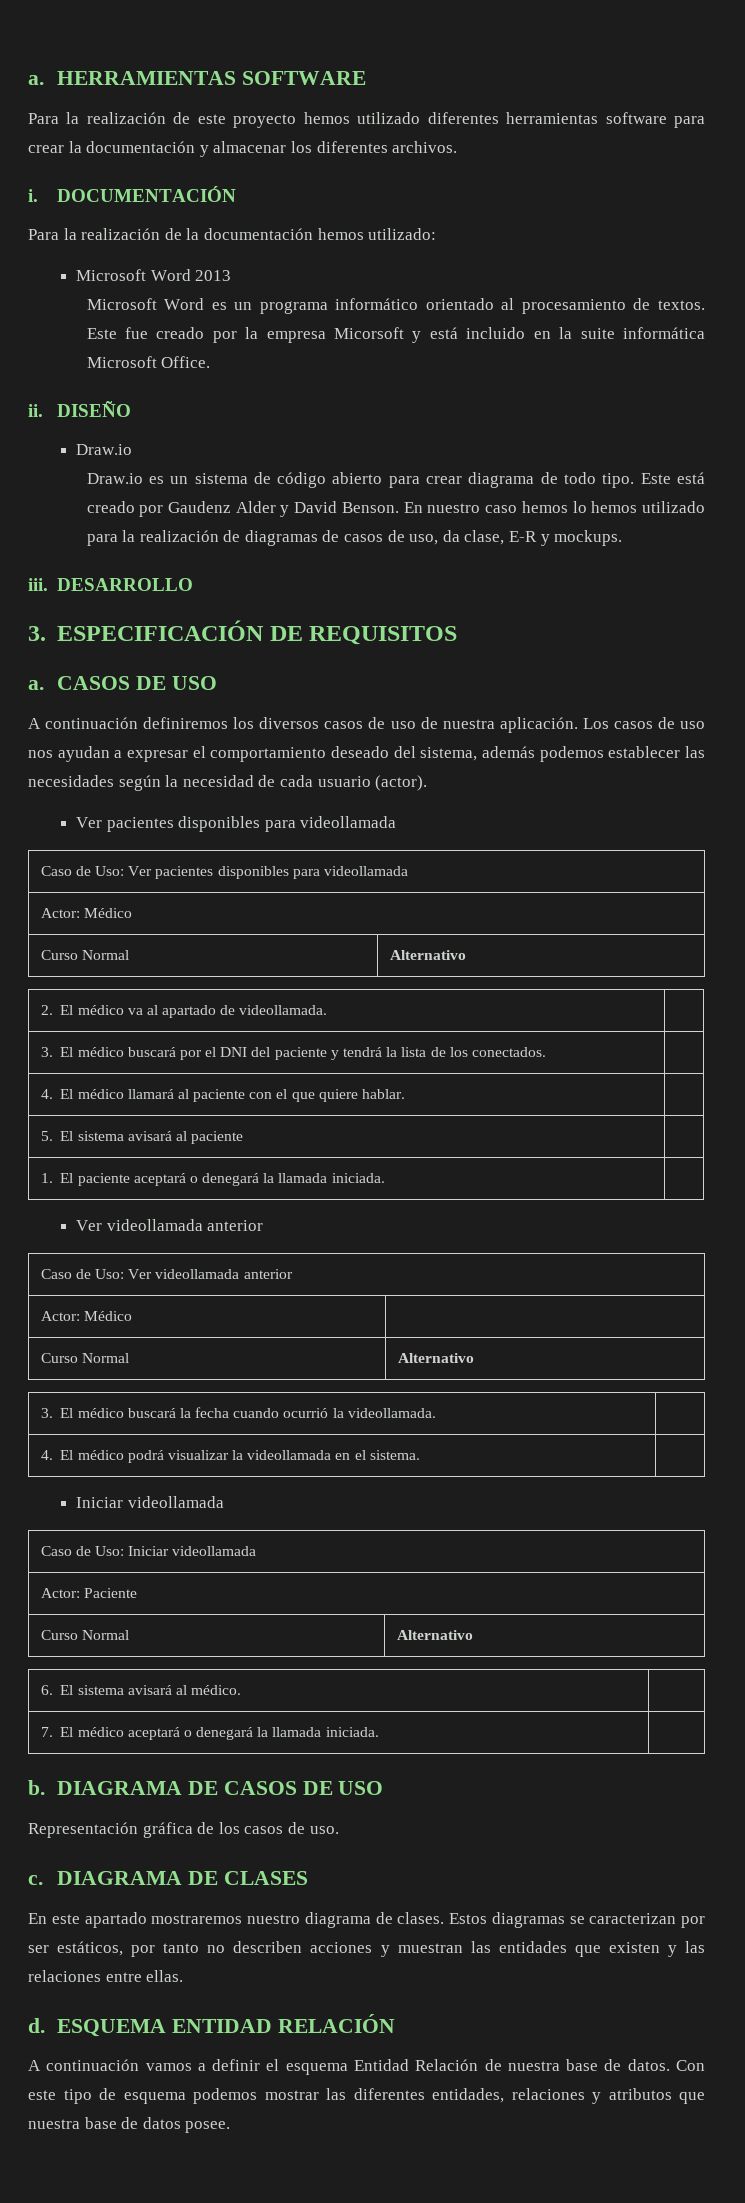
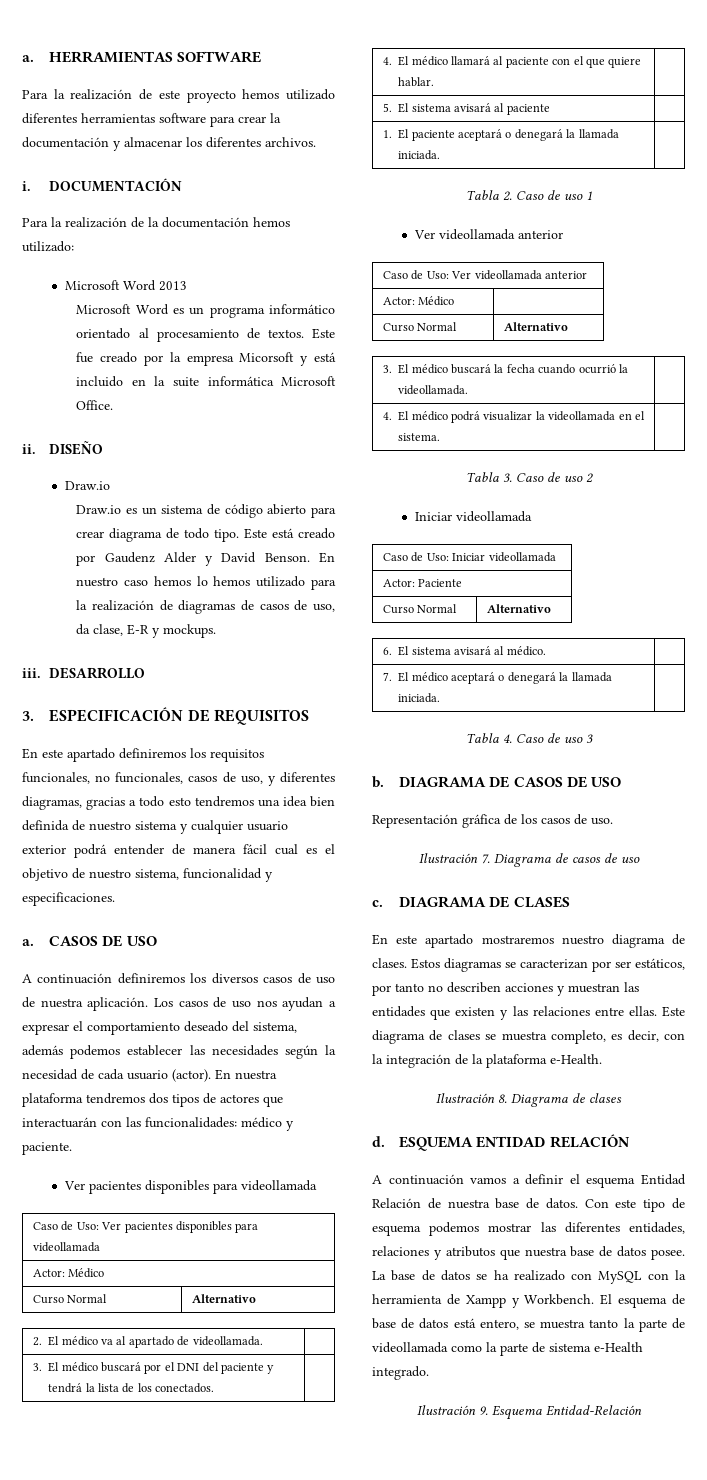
+ En este apartado definiremos los requisitos funcionales, no funcionales, casos de uso, y diferentes diagramas, gracias a todo esto tendremos una idea bien definida de nuestro sistema y cualquier usuario exterior podrá entender de manera fácil cual es el objetivo de nuestro sistema, funcionalidad y especificaciones.
+ En nuestra plataforma tendremos dos tipos de actores que interactuarán con las funcionalidades: médico y paciente.
+ Tabla 2. Caso de uso 1
+ Tabla 3. Caso de uso 2
+ Tabla 4. Caso de uso 3
+ Ilustración 7. Diagrama de casos de uso
+ Este diagrama de clases se muestra completo, es decir, con la integración de la plataforma e-Health.
+ Ilustración 8. Diagrama de clases
+ La base de datos se ha realizado con MySQL con la herramienta de Xampp y Workbench. El esquema de base de datos está entero, se muestra tanto la parte de videollamada como la parte de sistema e-Health integrado.
+ Ilustración 9. Esquema Entidad-Relación

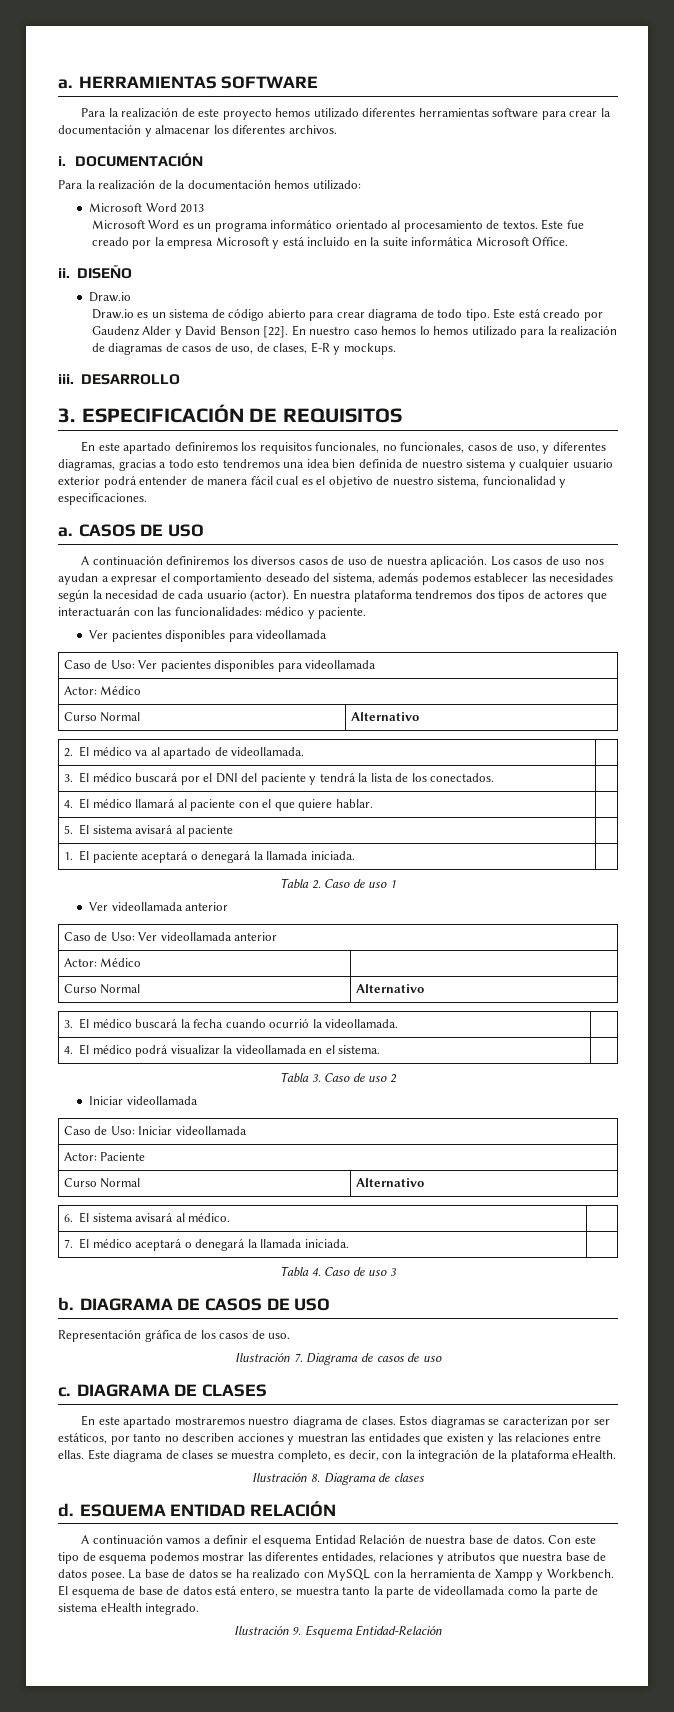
- Este fue creado por la empresa Micorsoft y está incluido en la suite informática Microsoft Office.
+ Este fue creado por la empresa Microsoft y está incluido en la suite informática Microsoft Office.
- Este está creado por Gaudenz Alder y David Benson.
+ Este está creado por Gaudenz Alder y David Benson [22].
- En nuestro caso hemos lo hemos utilizado para la realización de diagramas de casos de uso, da clase, E-R y mockups.
+ En nuestro caso hemos lo hemos utilizado para la realización de diagramas de casos de uso, de clases, E-R y mockups.
- Este diagrama de clases se muestra completo, es decir, con la integración de la plataforma e-Health.
+ Este diagrama de clases se muestra completo, es decir, con la integración de la plataforma eHealth.
- El esquema de base de datos está entero, se muestra tanto la parte de videollamada como la parte de sistema e-Health integrado.
+ El esquema de base de datos está entero, se muestra tanto la parte de videollamada como la parte de sistema eHealth integrado.

